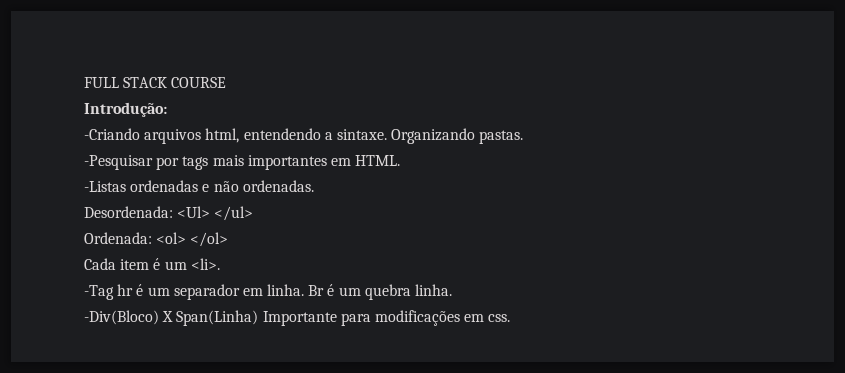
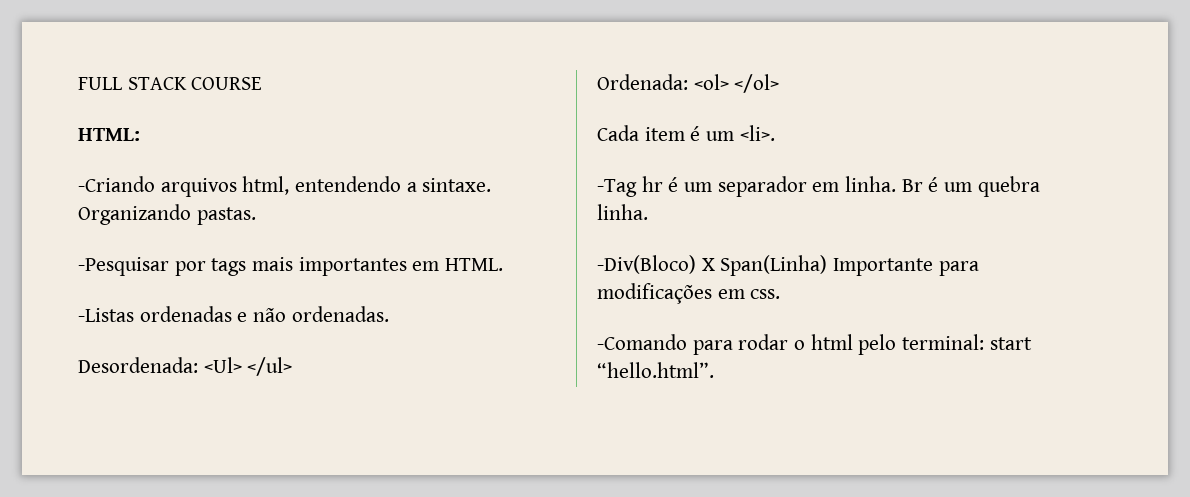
- Introdução:
+ HTML:
+ -Comando para rodar o html pelo terminal: start “hello.html”.

